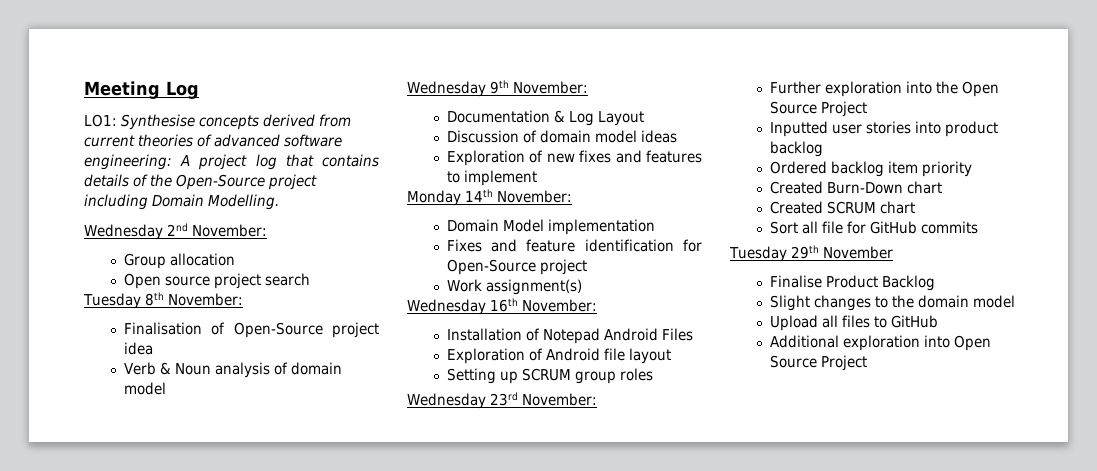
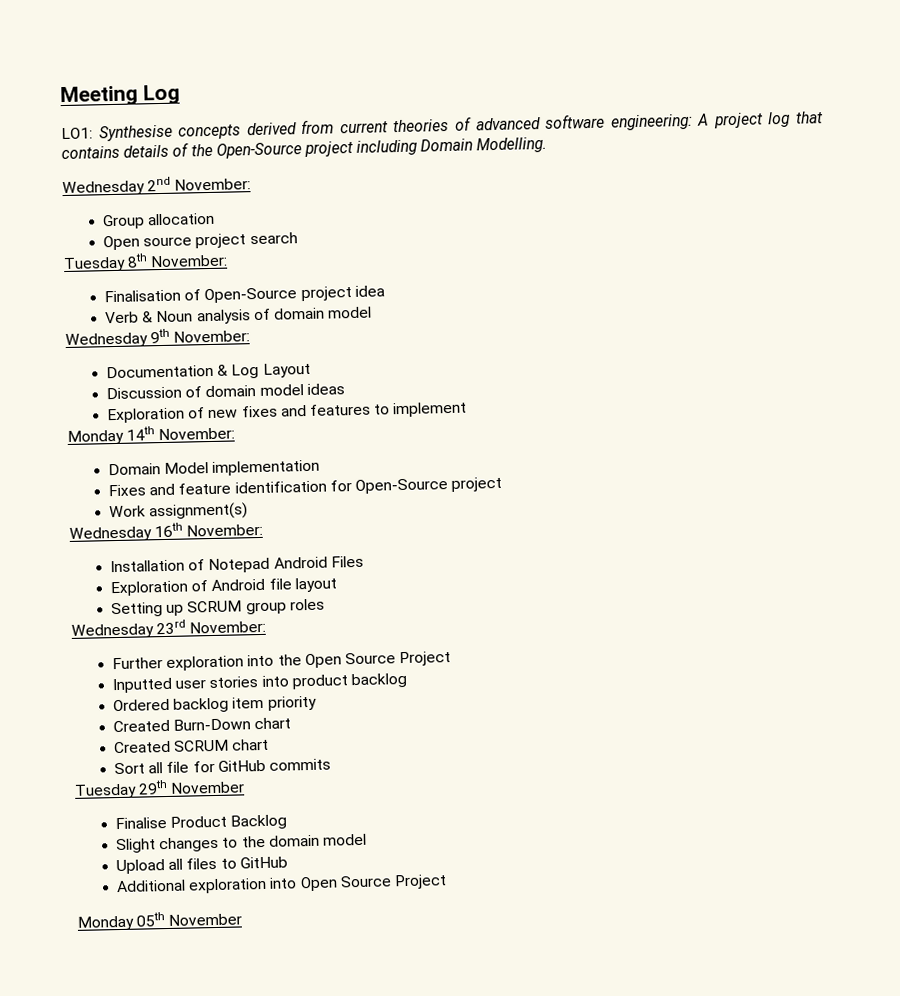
+ Monday 05th November

